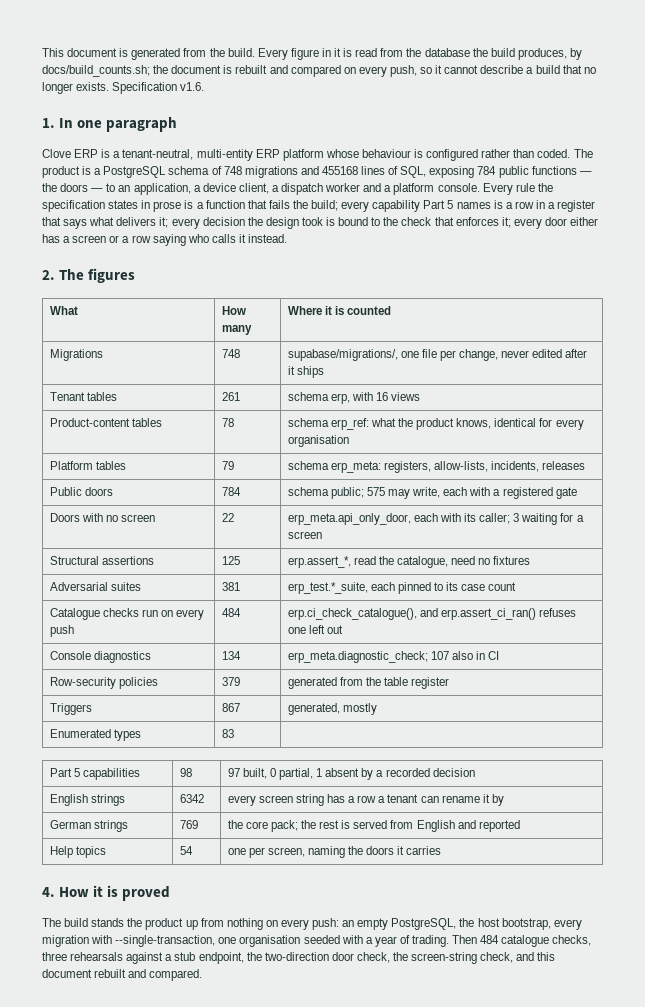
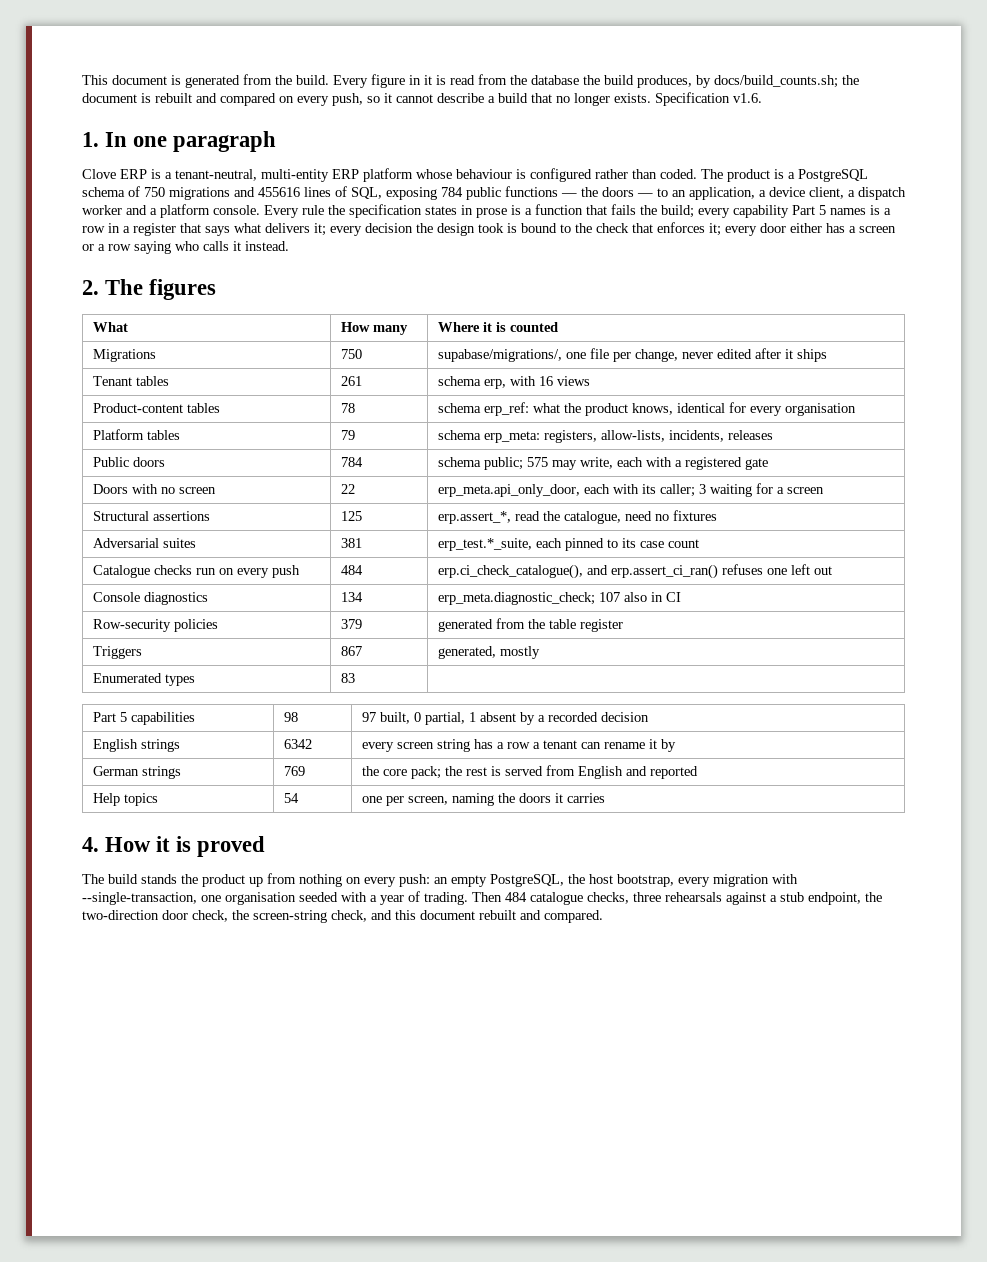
- The product is a PostgreSQL schema of 748 migrations and 455168 lines of SQL, exposing 784 public functions — the doors — to an application, a device client, a dispatch worker and a platform console.
+ The product is a PostgreSQL schema of 750 migrations and 455616 lines of SQL, exposing 784 public functions — the doors — to an application, a device client, a dispatch worker and a platform console.
- Migrations | 748 | supabase/migrations/, one file per change, never edited after it ships
+ Migrations | 750 | supabase/migrations/, one file per change, never edited after it ships

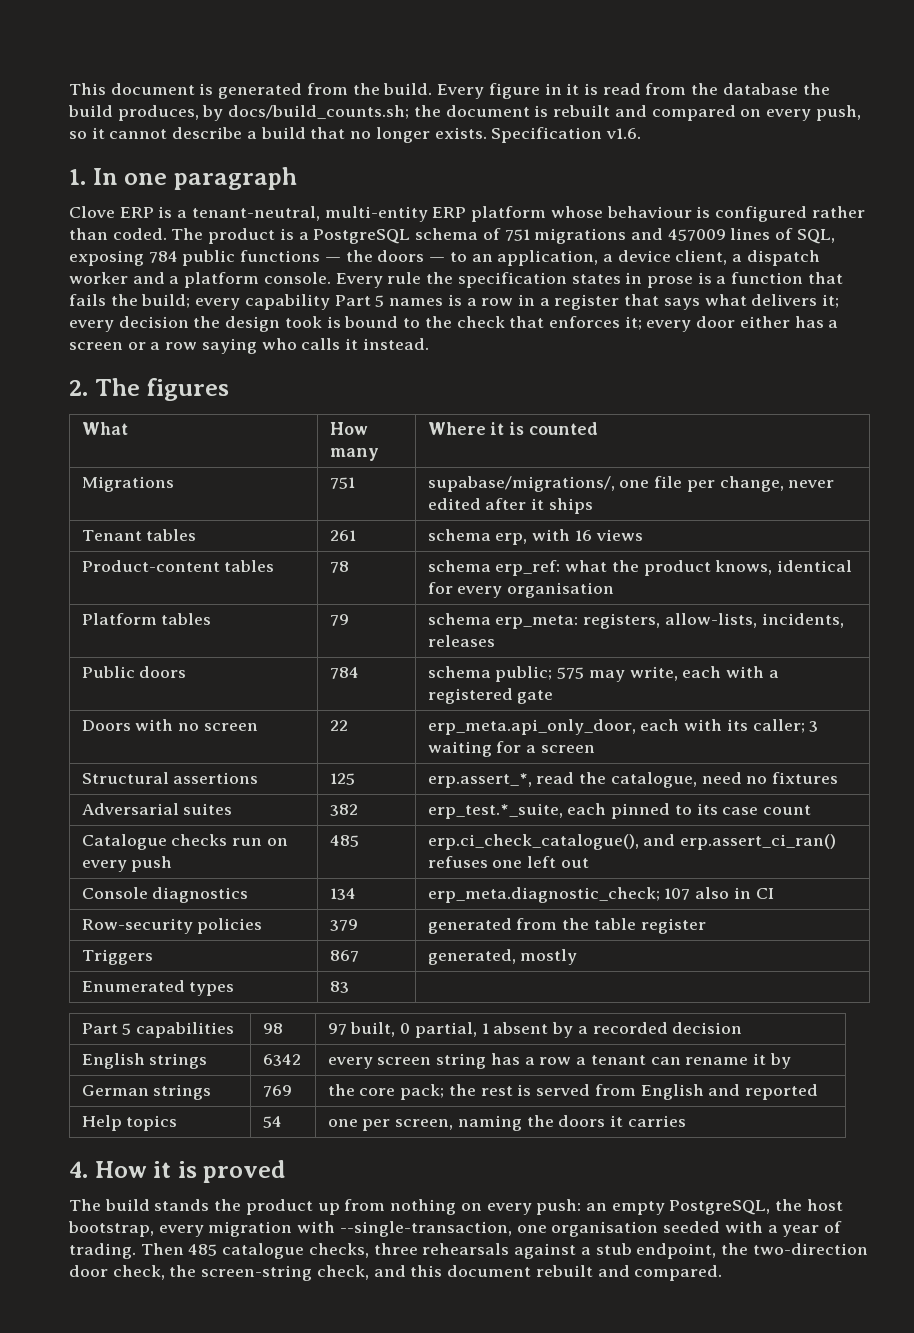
- The product is a PostgreSQL schema of 750 migrations and 455616 lines of SQL, exposing 784 public functions — the doors — to an application, a device client, a dispatch worker and a platform console.
+ The product is a PostgreSQL schema of 751 migrations and 457009 lines of SQL, exposing 784 public functions — the doors — to an application, a device client, a dispatch worker and a platform console.
- Migrations | 750 | supabase/migrations/, one file per change, never edited after it ships
+ Migrations | 751 | supabase/migrations/, one file per change, never edited after it ships
- Adversarial suites | 381 | erp_test.*_suite, each pinned to its case count
+ Adversarial suites | 382 | erp_test.*_suite, each pinned to its case count
- Catalogue checks run on every push | 484 | erp.ci_check_catalogue(), and erp.assert_ci_ran() refuses one left out
+ Catalogue checks run on every push | 485 | erp.ci_check_catalogue(), and erp.assert_ci_ran() refuses one left out
- Then 484 catalogue checks, three rehearsals against a stub endpoint, the two-direction door check, the screen-string check, and this document rebuilt and compared.
+ Then 485 catalogue checks, three rehearsals against a stub endpoint, the two-direction door check, the screen-string check, and this document rebuilt and compared.

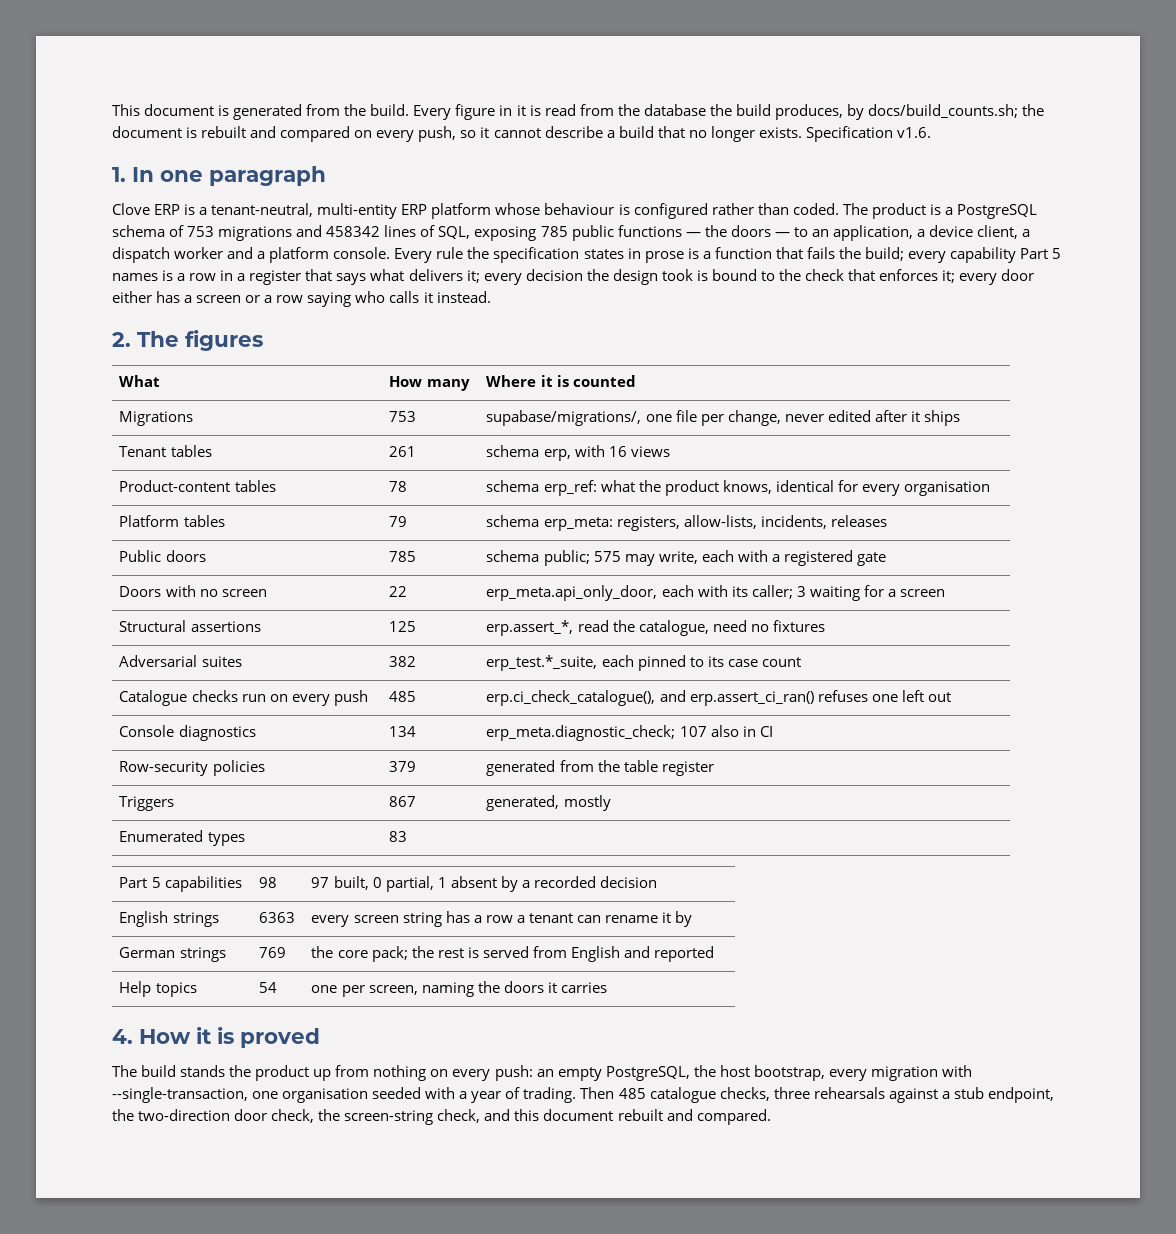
- The product is a PostgreSQL schema of 751 migrations and 457009 lines of SQL, exposing 784 public functions — the doors — to an application, a device client, a dispatch worker and a platform console.
+ The product is a PostgreSQL schema of 753 migrations and 458342 lines of SQL, exposing 785 public functions — the doors — to an application, a device client, a dispatch worker and a platform console.
- Migrations | 751 | supabase/migrations/, one file per change, never edited after it ships
+ Migrations | 753 | supabase/migrations/, one file per change, never edited after it ships
- Public doors | 784 | schema public; 575 may write, each with a registered gate
+ Public doors | 785 | schema public; 575 may write, each with a registered gate
- English strings | 6342 | every screen string has a row a tenant can rename it by
+ English strings | 6363 | every screen string has a row a tenant can rename it by

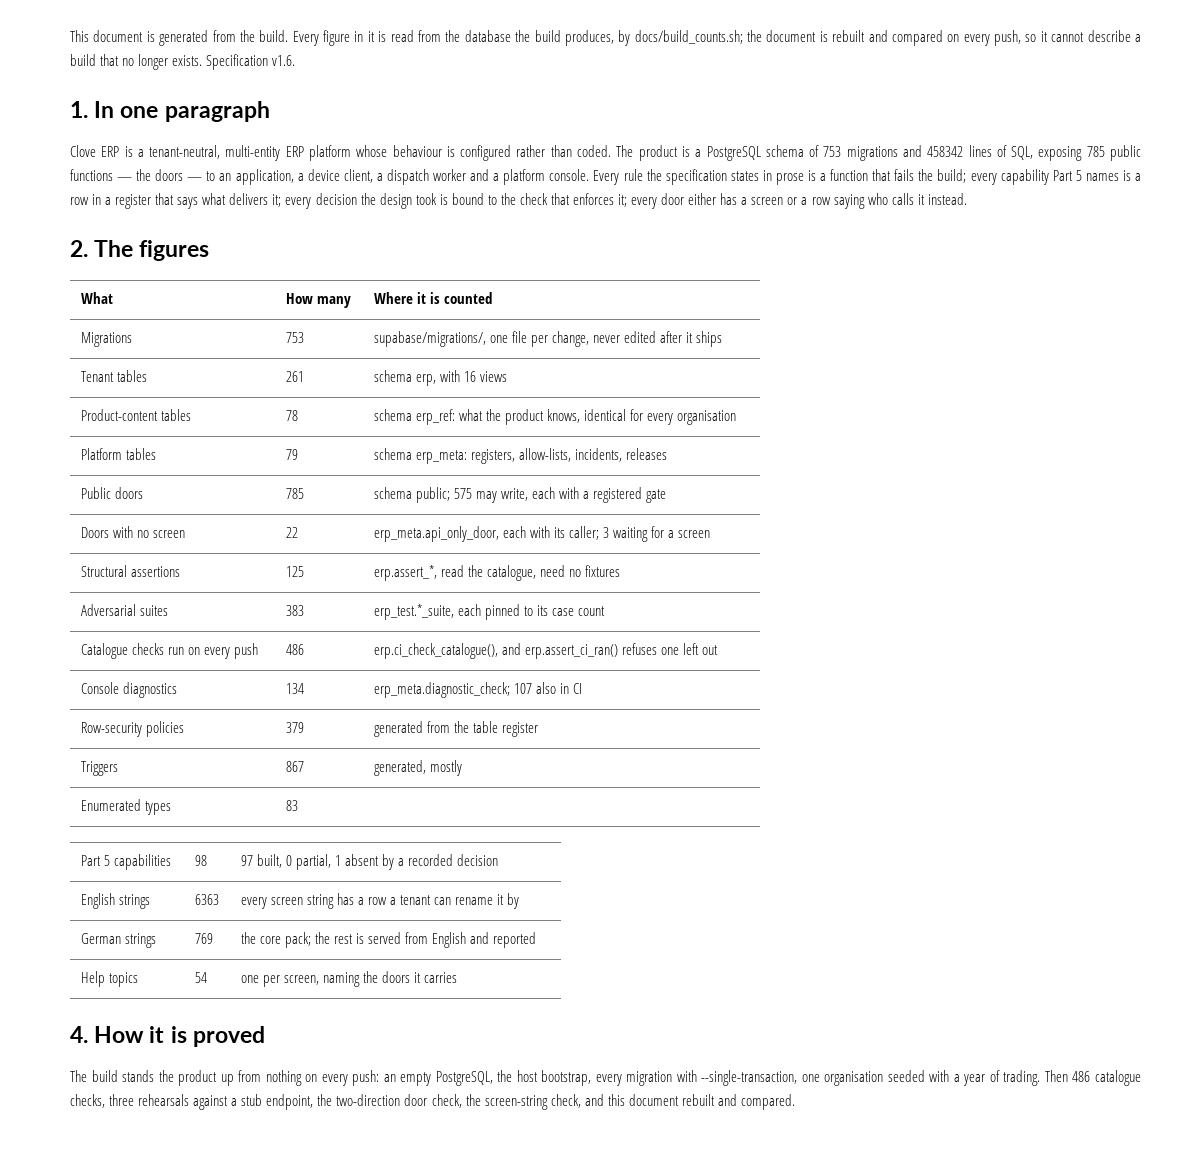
- Adversarial suites | 382 | erp_test.*_suite, each pinned to its case count
+ Adversarial suites | 383 | erp_test.*_suite, each pinned to its case count
- Catalogue checks run on every push | 485 | erp.ci_check_catalogue(), and erp.assert_ci_ran() refuses one left out
+ Catalogue checks run on every push | 486 | erp.ci_check_catalogue(), and erp.assert_ci_ran() refuses one left out
- Then 485 catalogue checks, three rehearsals against a stub endpoint, the two-direction door check, the screen-string check, and this document rebuilt and compared.
+ Then 486 catalogue checks, three rehearsals against a stub endpoint, the two-direction door check, the screen-string check, and this document rebuilt and compared.

